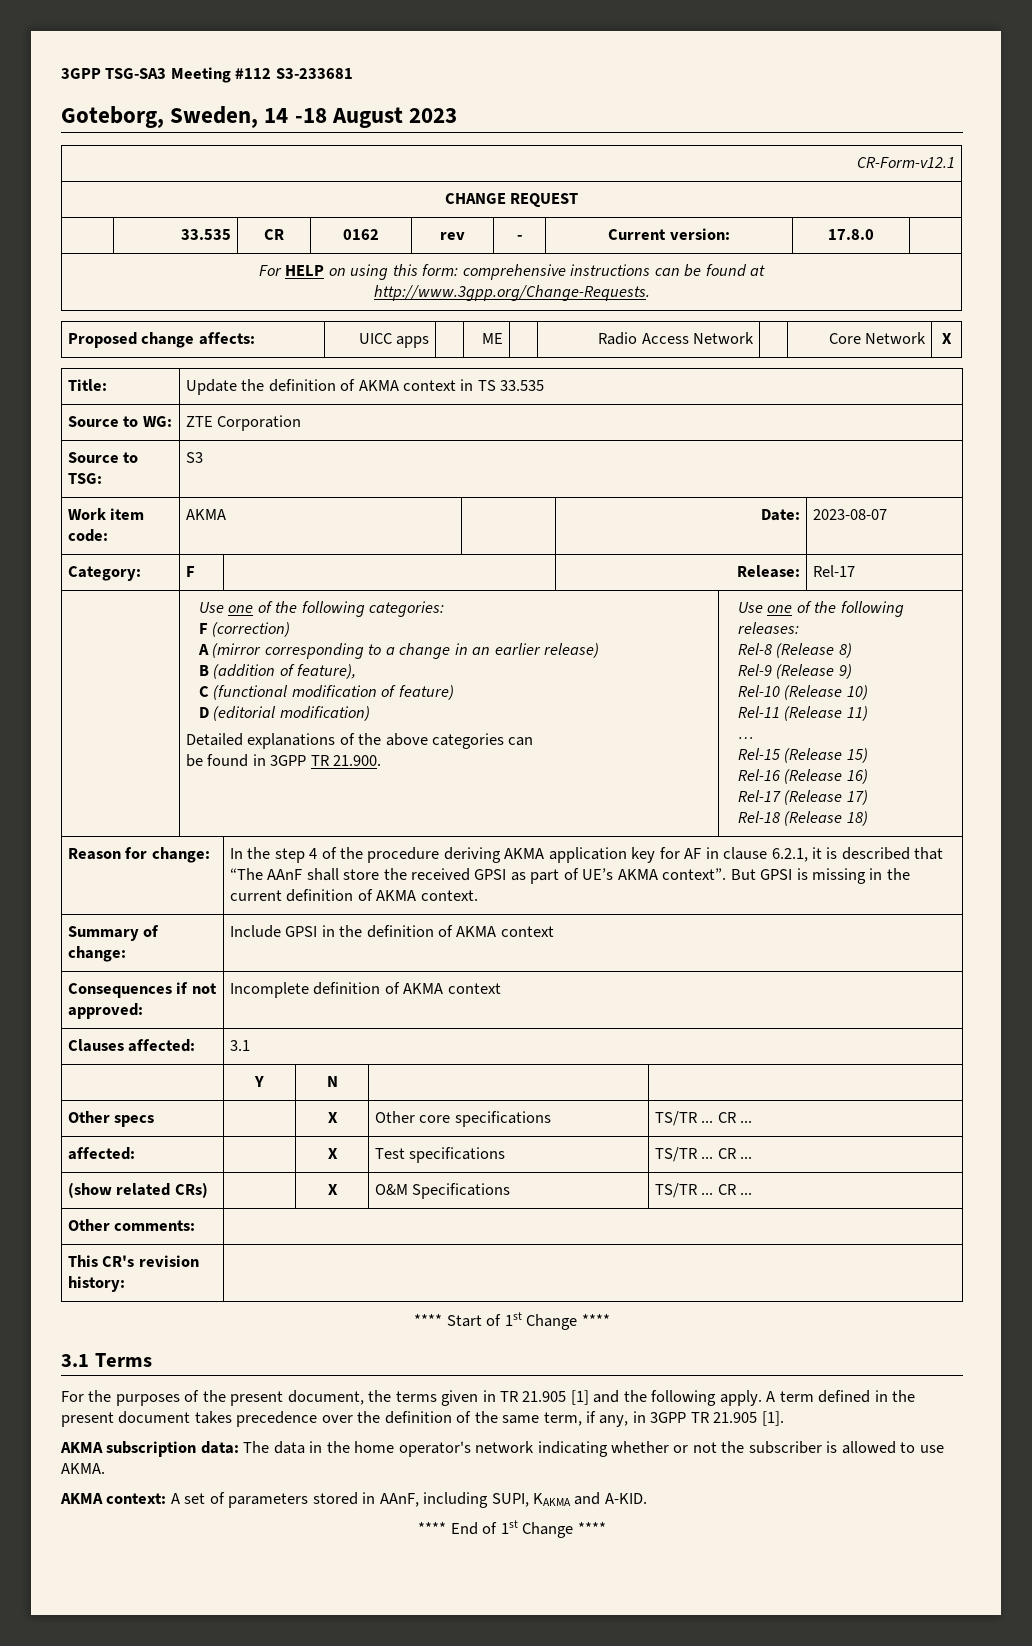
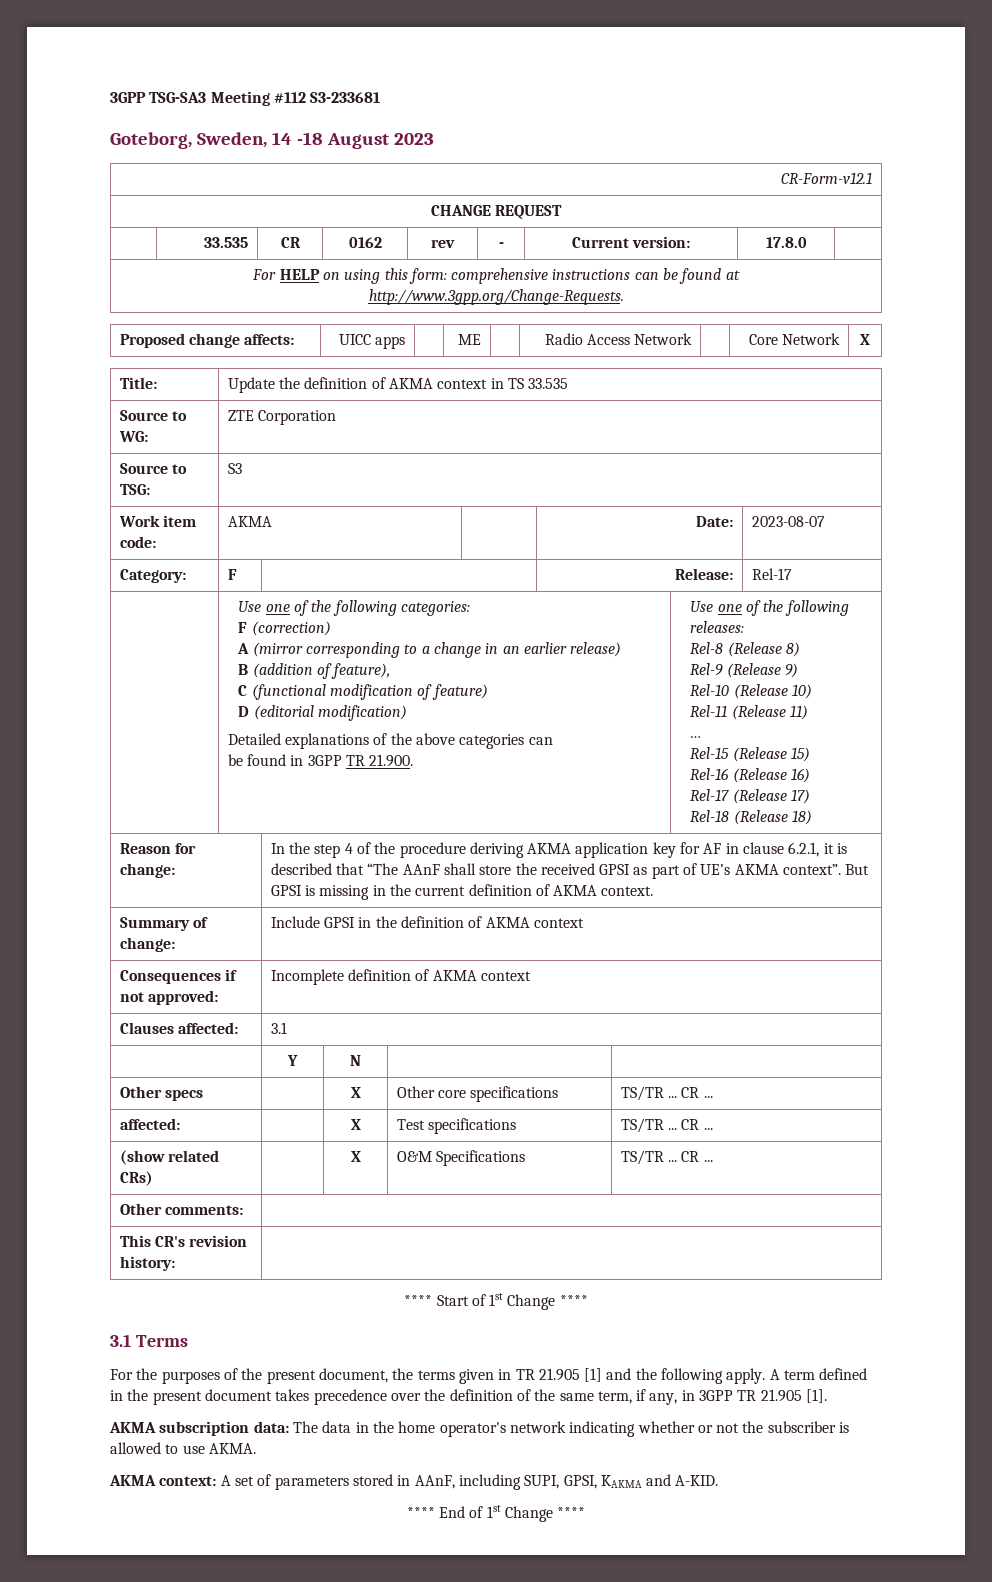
- AKMA context: A set of parameters stored in AAnF, including SUPI, KAKMA and A-KID.
+ AKMA context: A set of parameters stored in AAnF, including SUPI, GPSI, KAKMA and A-KID.

